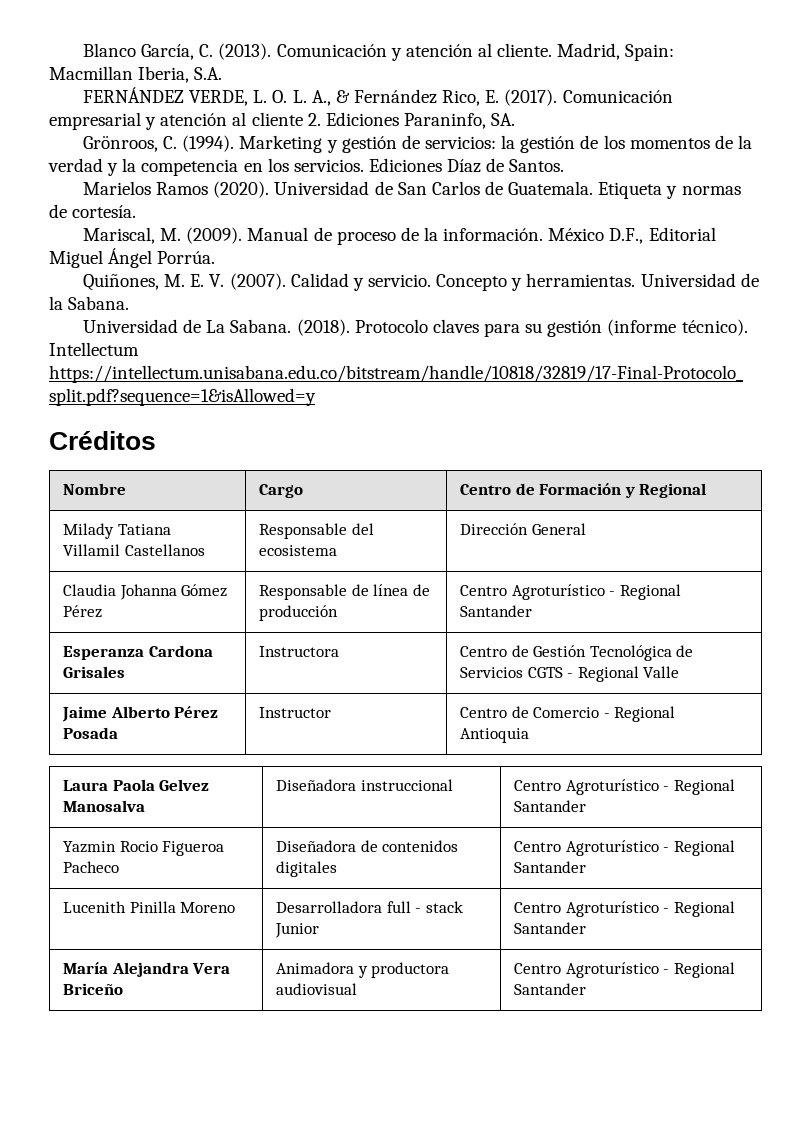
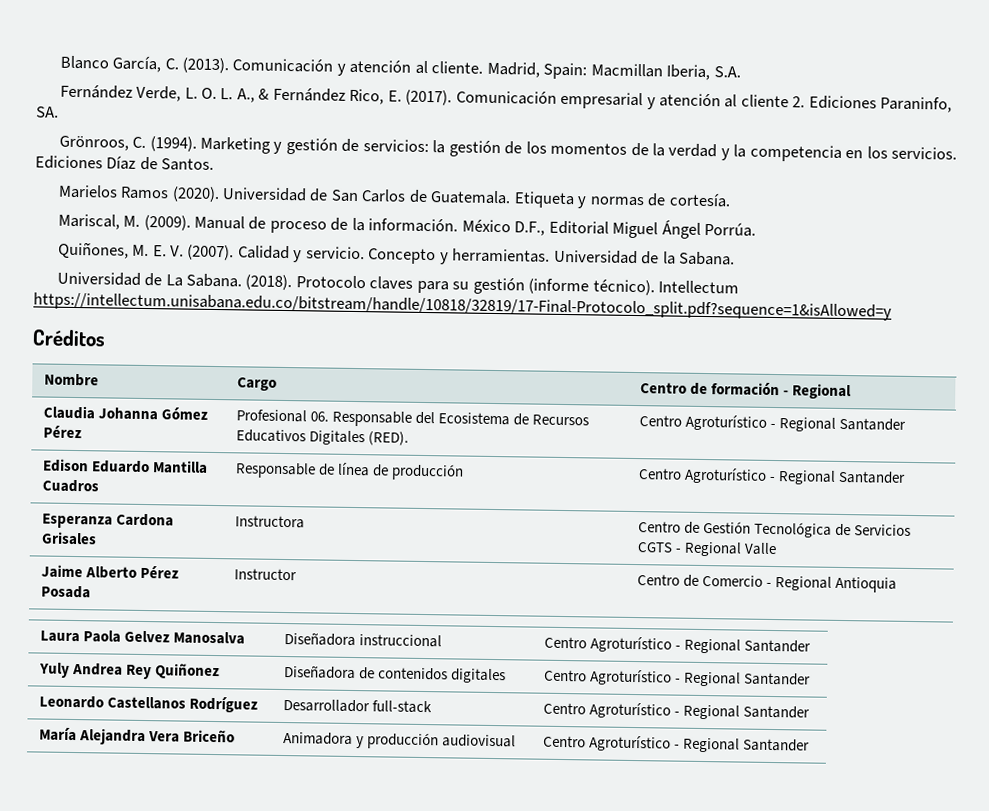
- FERNÁNDEZ VERDE, L. O. L. A., & Fernández Rico, E. (2017).
+ Fernández Verde, L. O. L. A., & Fernández Rico, E. (2017).
- Nombre | Cargo | Centro de Formación y Regional
+ Nombre | Cargo | Centro de formación - Regional
- Milady Tatiana Villamil Castellanos | Responsable del ecosistema | Dirección General
- Claudia Johanna Gómez Pérez | Responsable de línea de producción | Centro Agroturístico - Regional Santander
+ Claudia Johanna Gómez Pérez | Profesional 06. Responsable del Ecosistema de Recursos Educativos Digitales (RED). | Centro Agroturístico - Regional Santander
+ Edison Eduardo Mantilla Cuadros | Responsable de línea de producción | Centro Agroturístico - Regional Santander
- Yazmin Rocio Figueroa Pacheco | Diseñadora de contenidos digitales | Centro Agroturístico - Regional Santander
+ Yuly Andrea Rey Quiñonez | Diseñadora de contenidos digitales | Centro Agroturístico - Regional Santander
- Lucenith Pinilla Moreno | Desarrolladora full - stack Junior | Centro Agroturístico - Regional Santander
+ Leonardo Castellanos Rodríguez | Desarrollador full-stack | Centro Agroturístico - Regional Santander
- María Alejandra Vera Briceño | Animadora y productora audiovisual | Centro Agroturístico - Regional Santander
+ María Alejandra Vera Briceño | Animadora y producción audiovisual | Centro Agroturístico - Regional Santander

